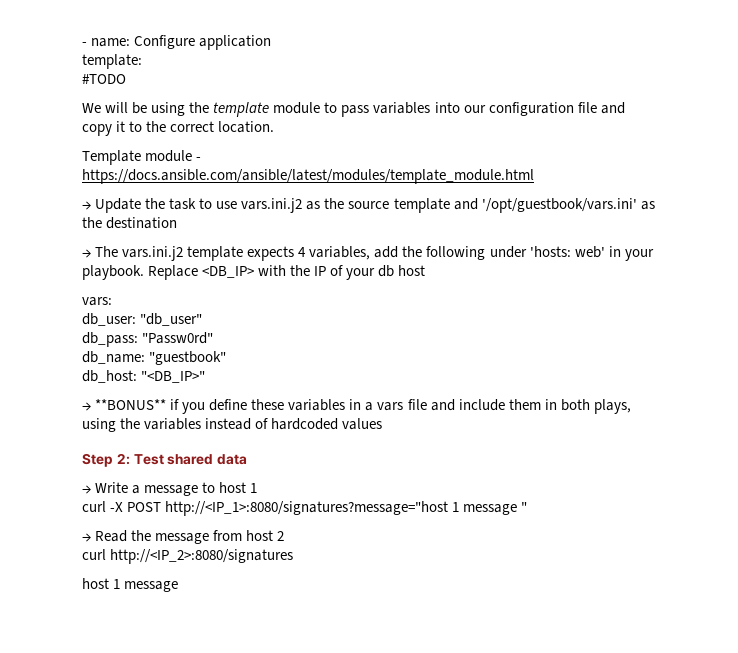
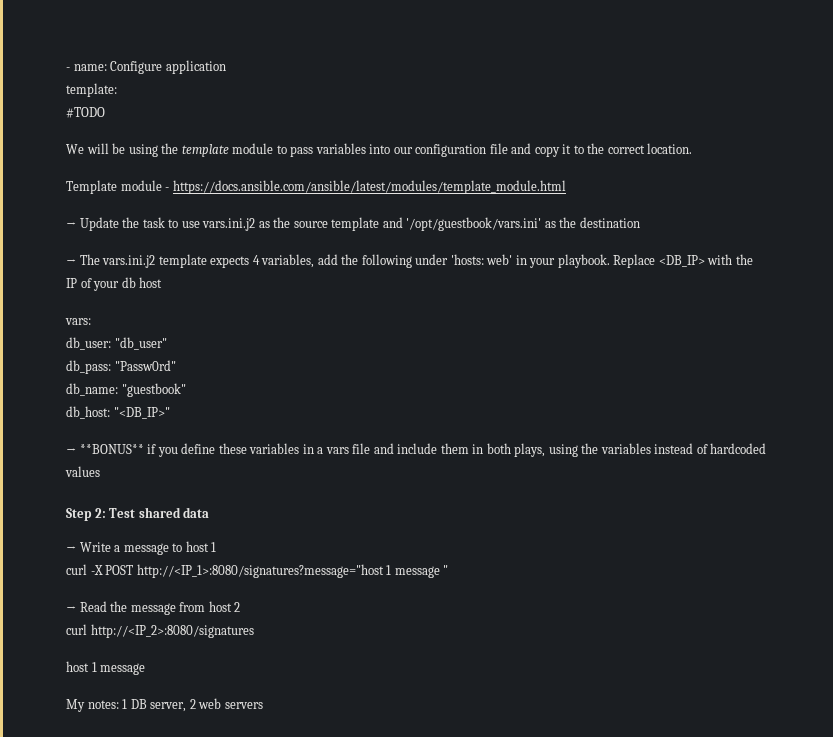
+ My notes: 1 DB server, 2 web servers

